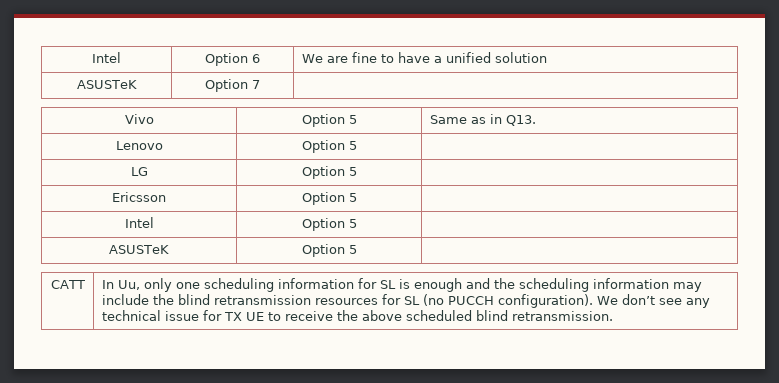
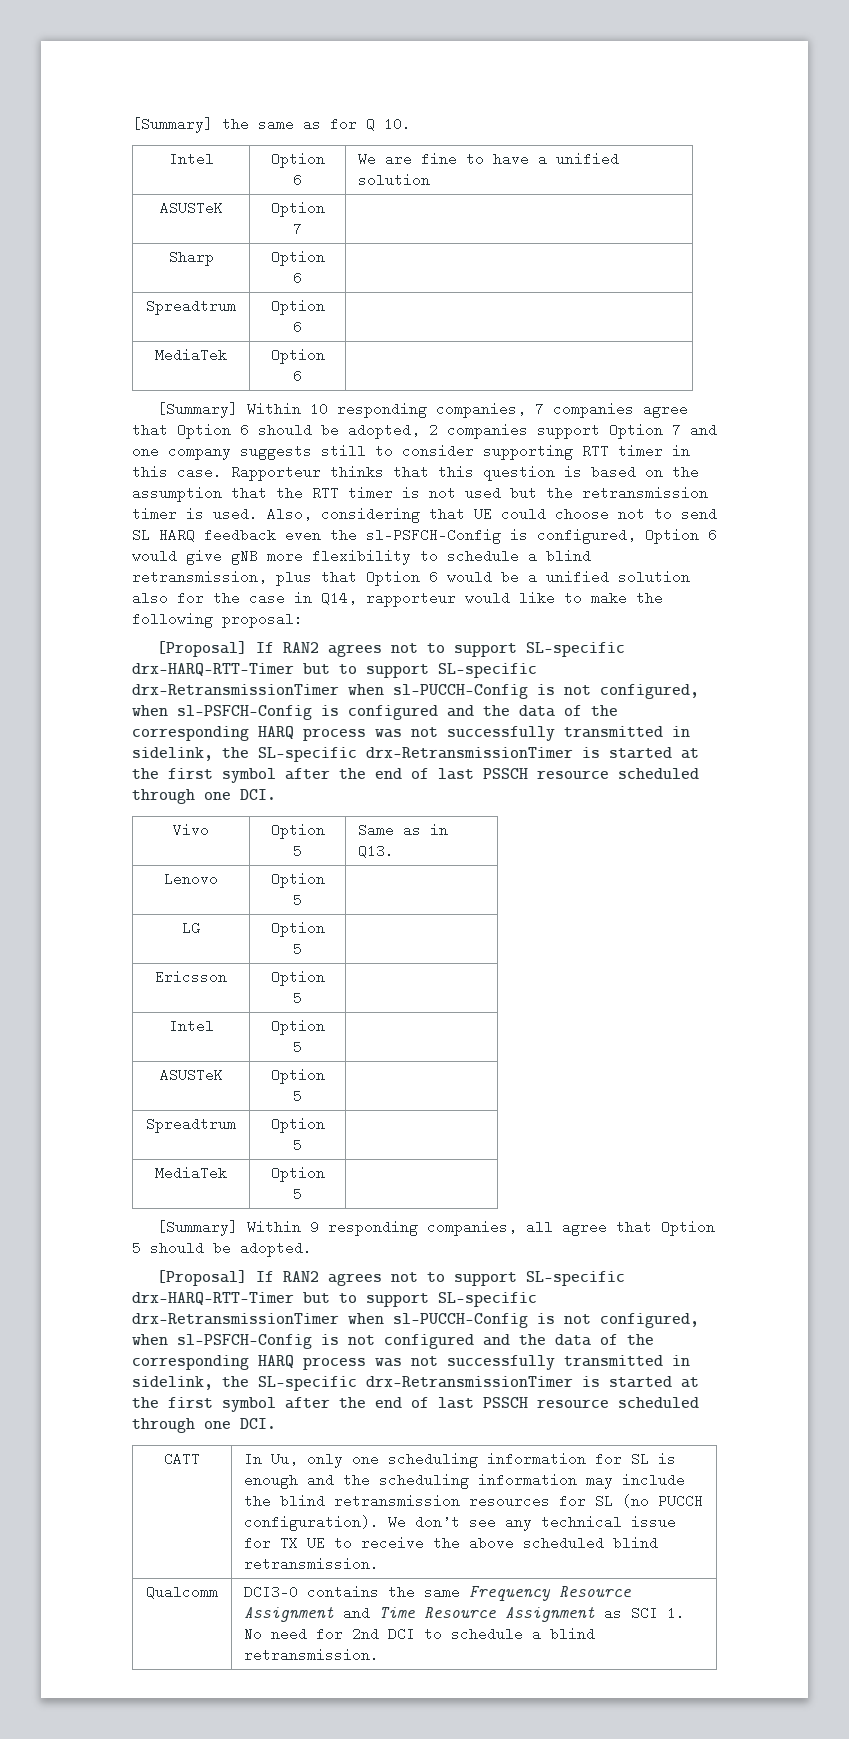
+ [Summary] the same as for Q 10.
+ Sharp | Option 6 |
+ Spreadtrum | Option 6 |
+ MediaTek | Option 6 |
+ [Summary] Within 10 responding companies, 7 companies agree that Option 6 should be adopted, 2 companies support Option 7 and one company suggests still to consider supporting RTT timer in this case. Rapporteur thinks that this question is based on the assumption that the RTT timer is not used but the retransmission timer is used. Also, considering that UE could choose not to send SL HARQ feedback even the sl-PSFCH-Config is configured, Option 6 would give gNB more flexibility to schedule a blind retransmission, plus that Option 6 would be a unified solution also for the case in Q14, rapporteur would like to make the following proposal:
+ [Proposal] If RAN2 agrees not to support SL-specific drx-HARQ-RTT-Timer but to support SL-specific drx-RetransmissionTimer when sl-PUCCH-Config is not configured, when sl-PSFCH-Config is configured and the data of the corresponding HARQ process was not successfully transmitted in sidelink, the SL-specific drx-RetransmissionTimer is started at the first symbol after the end of last PSSCH resource scheduled through one DCI.
+ Spreadtrum | Option 5 |
+ MediaTek | Option 5 |
+ [Summary] Within 9 responding companies, all agree that Option 5 should be adopted.
+ [Proposal] If RAN2 agrees not to support SL-specific drx-HARQ-RTT-Timer but to support SL-specific drx-RetransmissionTimer when sl-PUCCH-Config is not configured, when sl-PSFCH-Config is not configured and the data of the corresponding HARQ process was not successfully transmitted in sidelink, the SL-specific drx-RetransmissionTimer is started at the first symbol after the end of last PSSCH resource scheduled through one DCI.
+ Qualcomm | DCI3-0 contains the same Frequency Resource Assignment and Time Resource Assignment as SCI 1. No need for 2nd DCI to schedule a blind retransmission.

